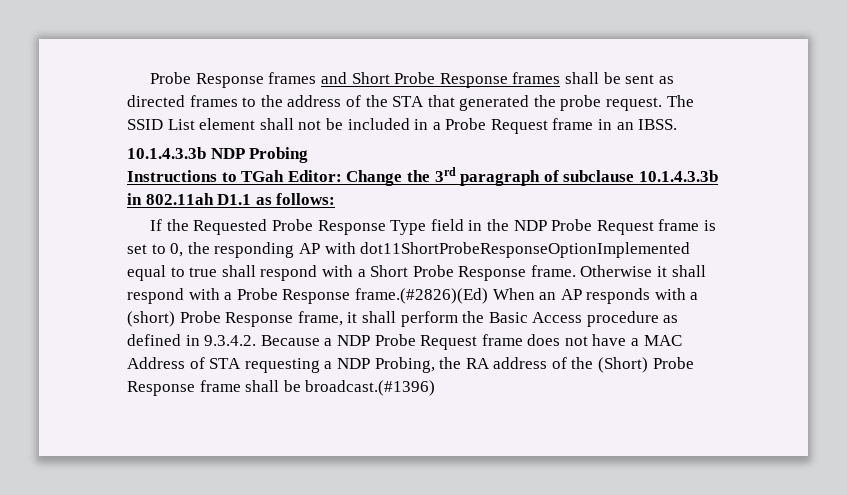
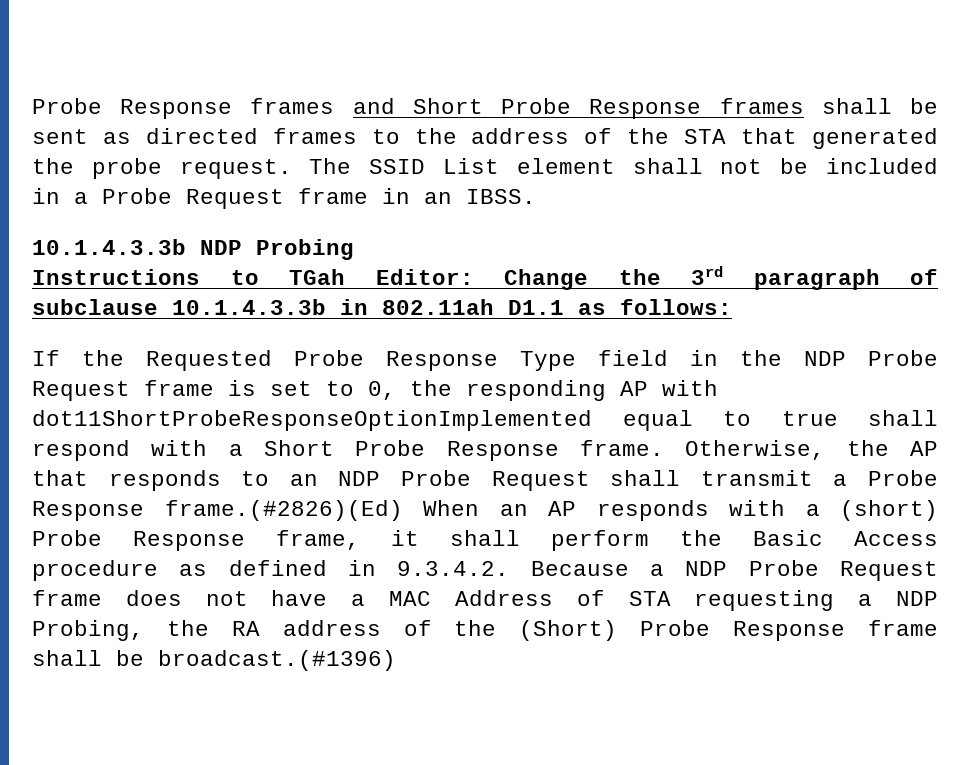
- Otherwise it shall respond with a Probe Response frame.(#2826)(Ed) When an AP responds with a (short) Probe Response frame, it shall perform the Basic Access procedure as defined in 9.3.4.2. Because a NDP Probe Request frame does not have a MAC Address of STA requesting a NDP Probing, the RA address of the (Short) Probe Response frame shall be broadcast.(#1396)
+ Otherwise, the AP that responds to an NDP Probe Request shall transmit a Probe Response frame.(#2826)(Ed) When an AP responds with a (short) Probe Response frame, it shall perform the Basic Access procedure as defined in 9.3.4.2. Because a NDP Probe Request frame does not have a MAC Address of STA requesting a NDP Probing, the RA address of the (Short) Probe Response frame shall be broadcast.(#1396)

